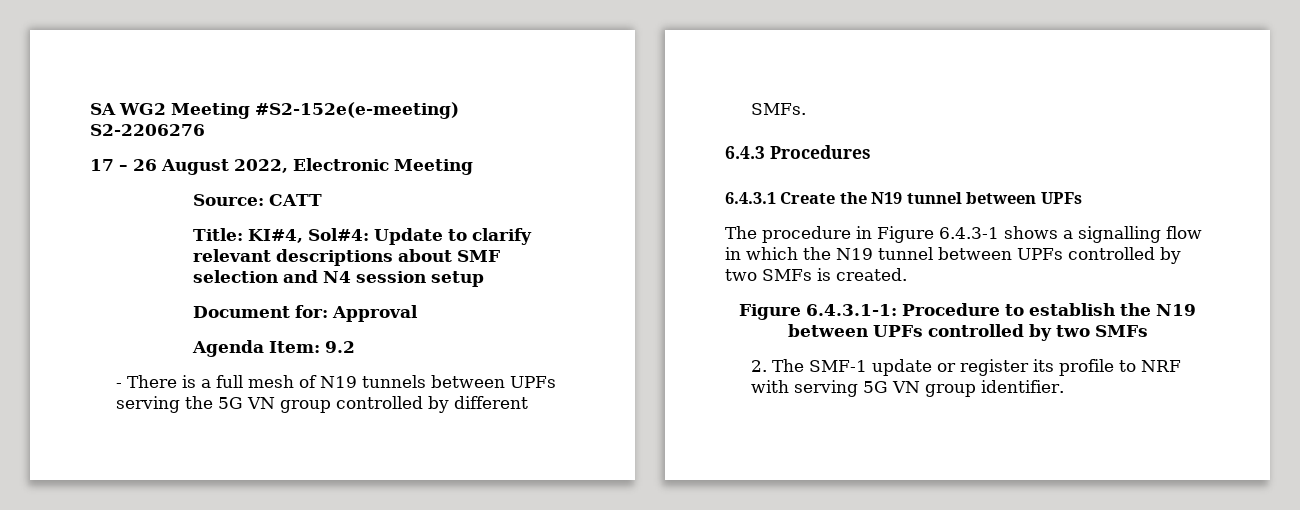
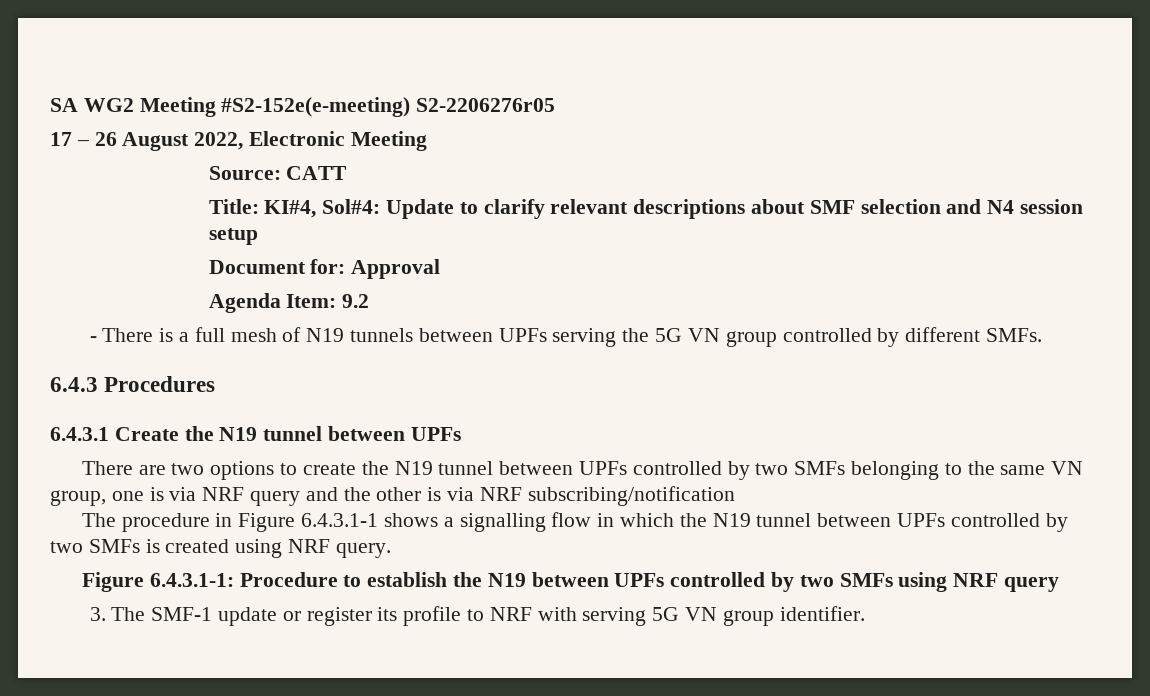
- SA WG2 Meeting #S2-152e(e-meeting) S2-2206276
+ SA WG2 Meeting #S2-152e(e-meeting) S2-2206276r05
+ There are two options to create the N19 tunnel between UPFs controlled by two SMFs belonging to the same VN group, one is via NRF query and the other is via NRF subscribing/notification
- The procedure in Figure 6.4.3-1 shows a signalling flow in which the N19 tunnel between UPFs controlled by two SMFs is created.
+ The procedure in Figure 6.4.3.1-1 shows a signalling flow in which the N19 tunnel between UPFs controlled by two SMFs is created using NRF query.
- Figure 6.4.3.1-1: Procedure to establish the N19 between UPFs controlled by two SMFs
- 2. The SMF-1 update or register its profile to NRF with serving 5G VN group identifier.
+ Figure 6.4.3.1-1: Procedure to establish the N19 between UPFs controlled by two SMFs using NRF query
+ 3. The SMF-1 update or register its profile to NRF with serving 5G VN group identifier.

